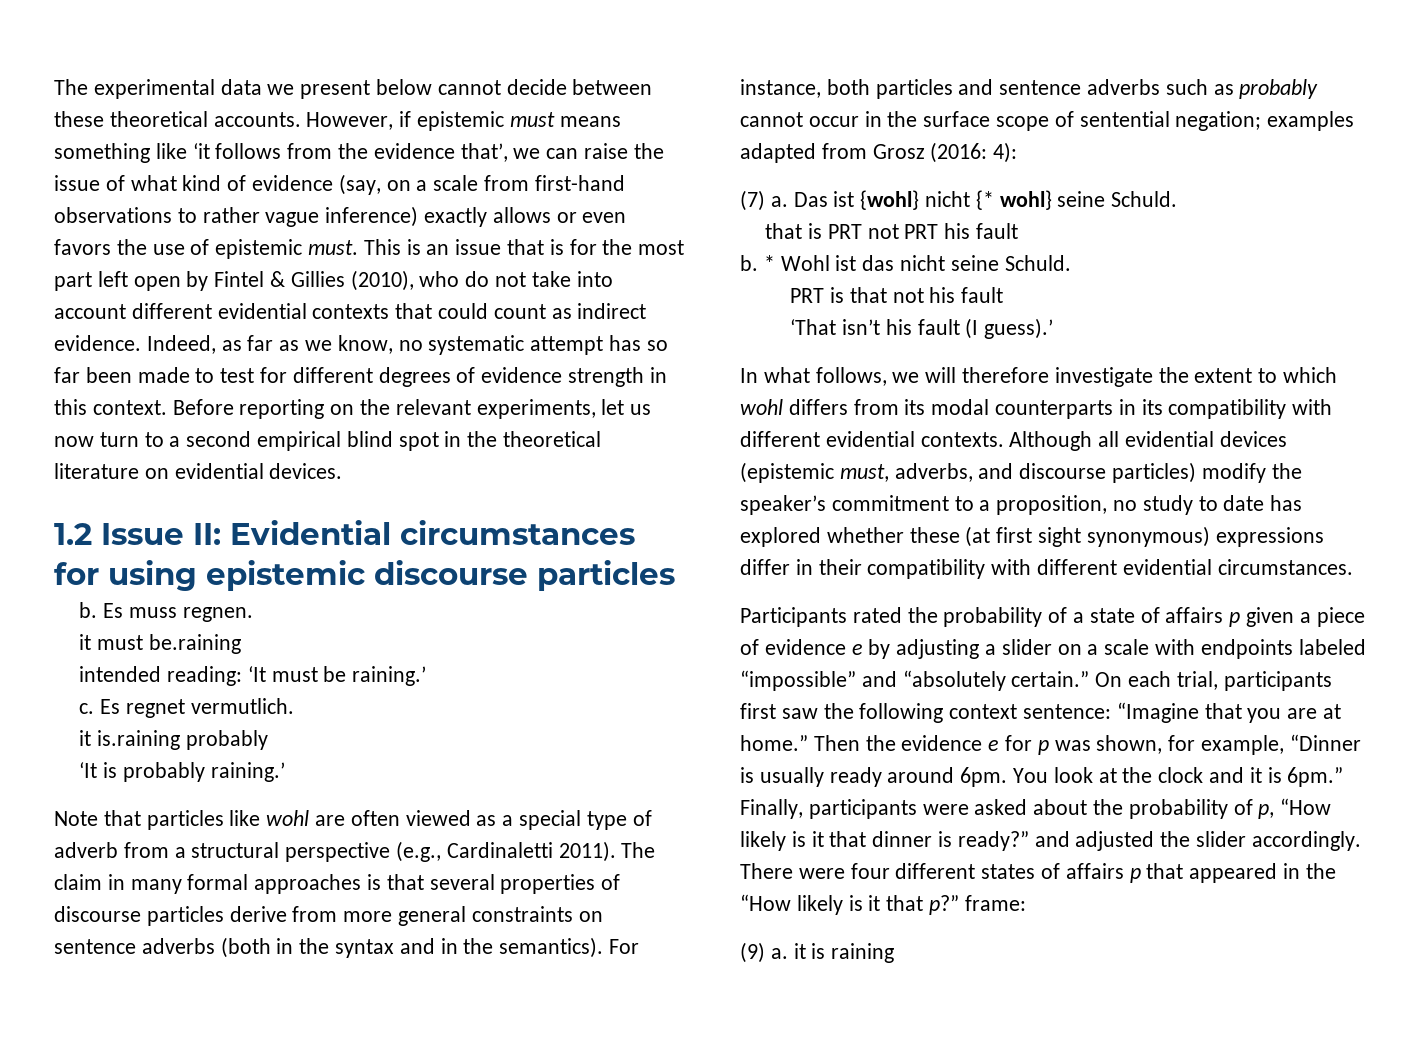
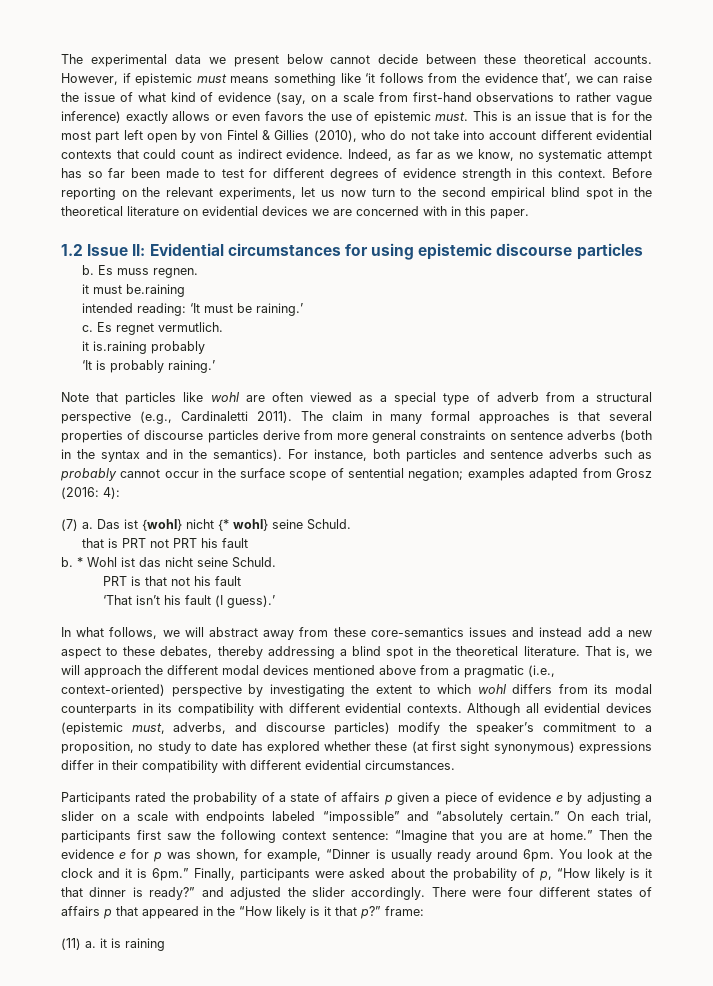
- This is an issue that is for the most part left open by Fintel & Gillies (2010), who do not take into account different evidential contexts that could count as indirect evidence.
+ This is an issue that is for the most part left open by von Fintel & Gillies (2010), who do not take into account different evidential contexts that could count as indirect evidence.
- Before reporting on the relevant experiments, let us now turn to a second empirical blind spot in the theoretical literature on evidential devices.
+ Before reporting on the relevant experiments, let us now turn to the second empirical blind spot in the theoretical literature on evidential devices we are concerned with in this paper.
- In what follows, we will therefore investigate the extent to which wohl differs from its modal counterparts in its compatibility with different evidential contexts.
+ In what follows, we will abstract away from these core-semantics issues and instead add a new aspect to these debates, thereby addressing a blind spot in the theoretical literature. That is, we will approach the different modal devices mentioned above from a pragmatic (i.e., context-oriented) perspective by investigating the extent to which wohl differs from its modal counterparts in its compatibility with different evidential contexts.
- (9) a. it is raining
+ (11) a. it is raining

